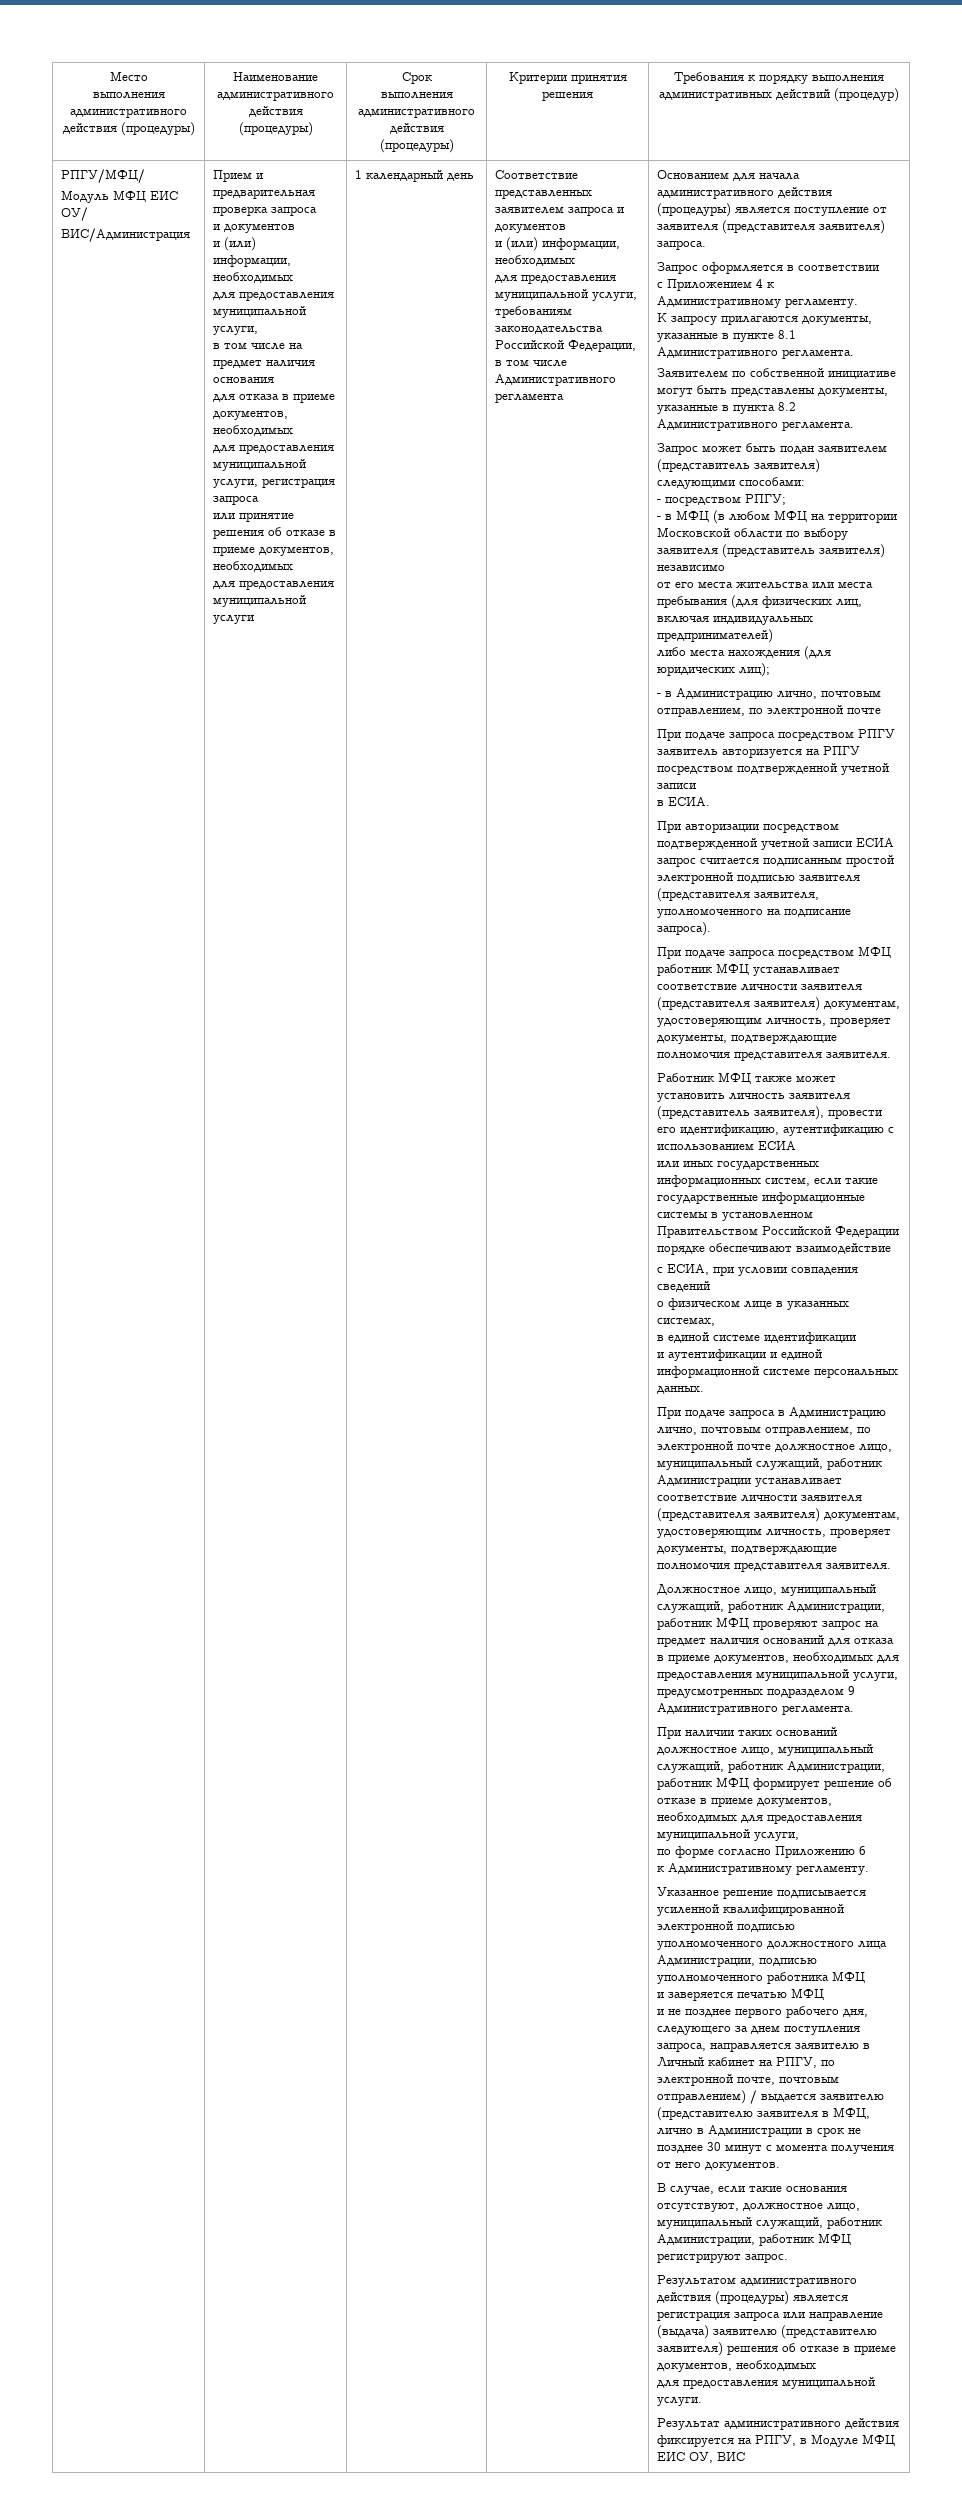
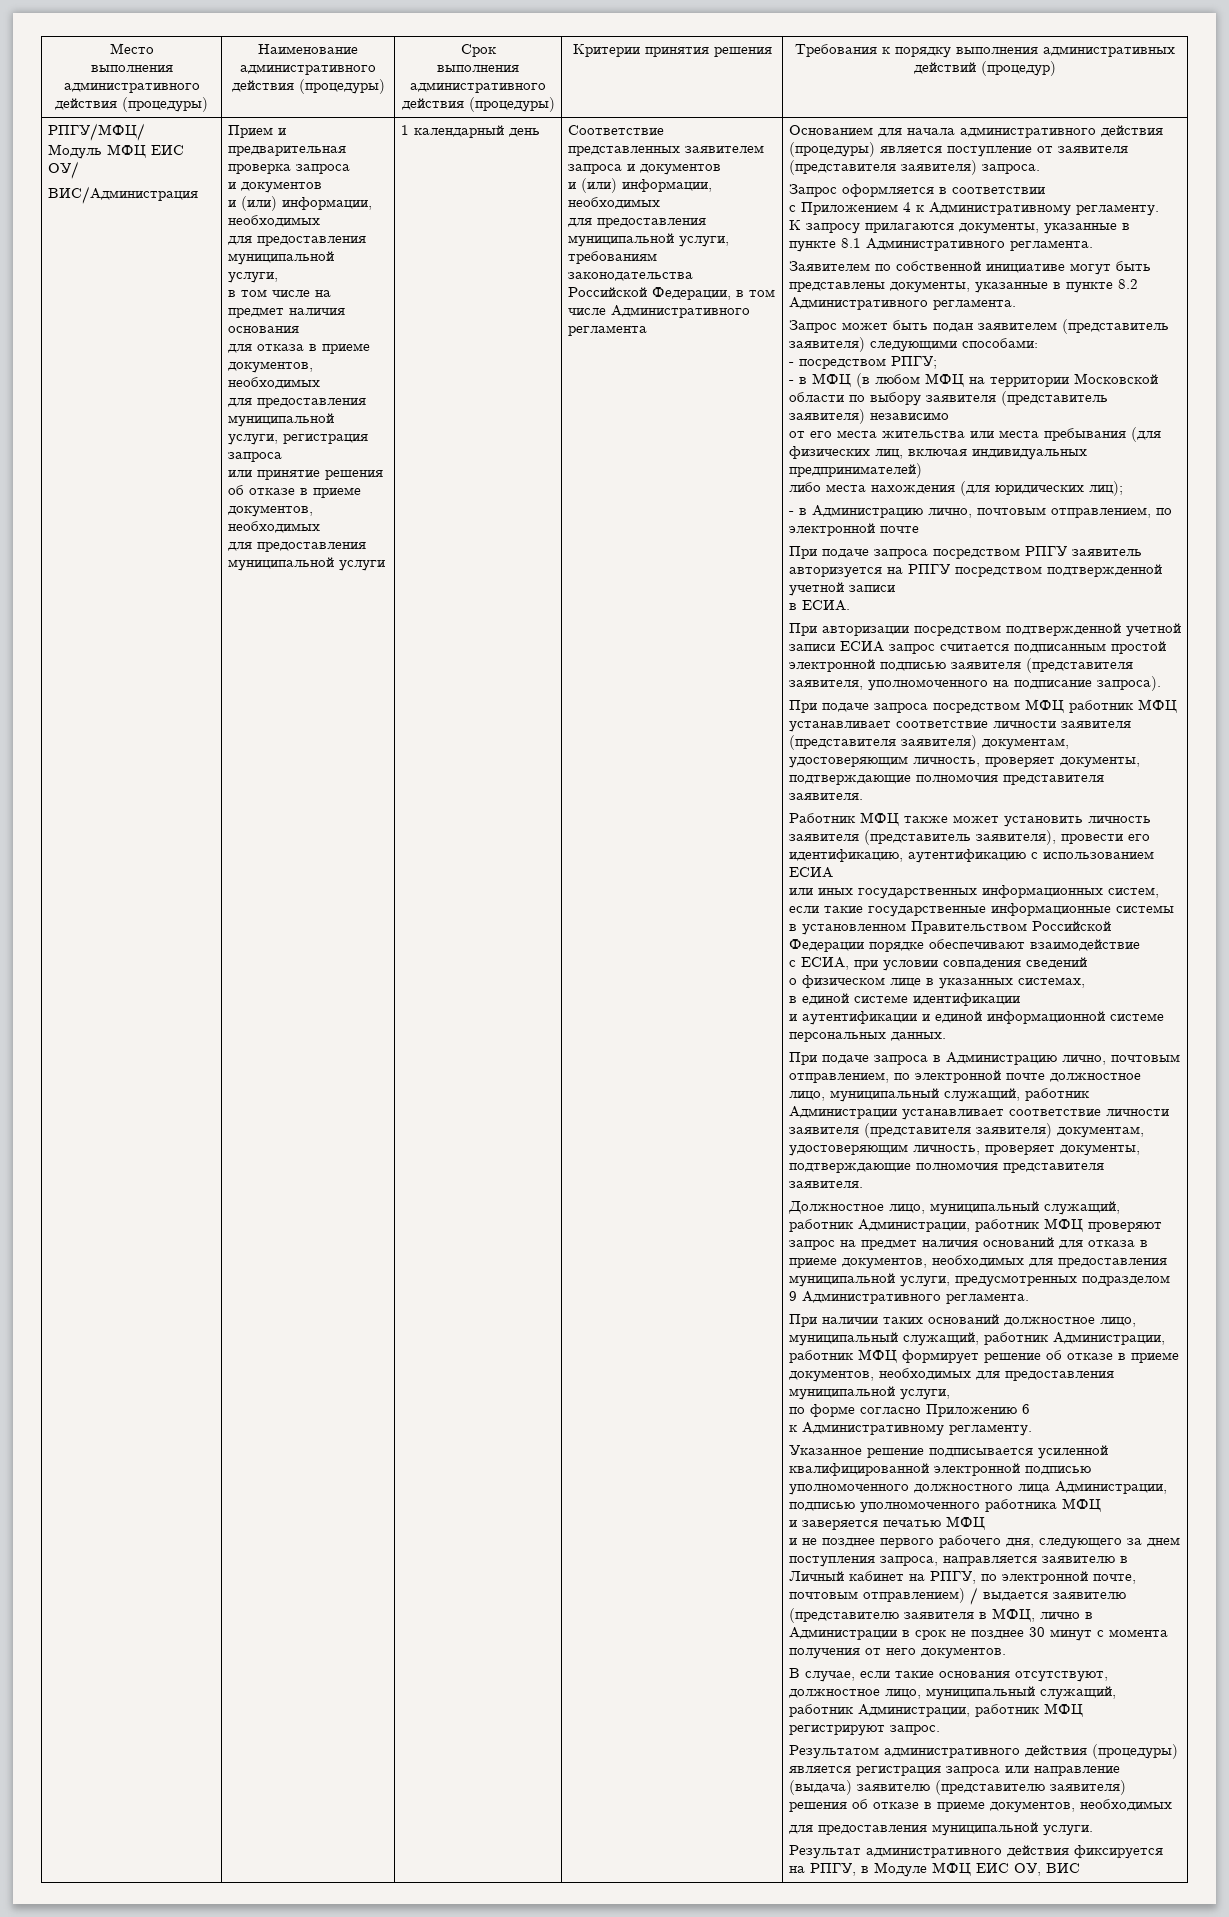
- Заявителем по собственной инициативе могут быть представлены документы, указанные в пункта 8.2 Административного регламента.
+ Заявителем по собственной инициативе могут быть представлены документы, указанные в пункте 8.2 Административного регламента.

